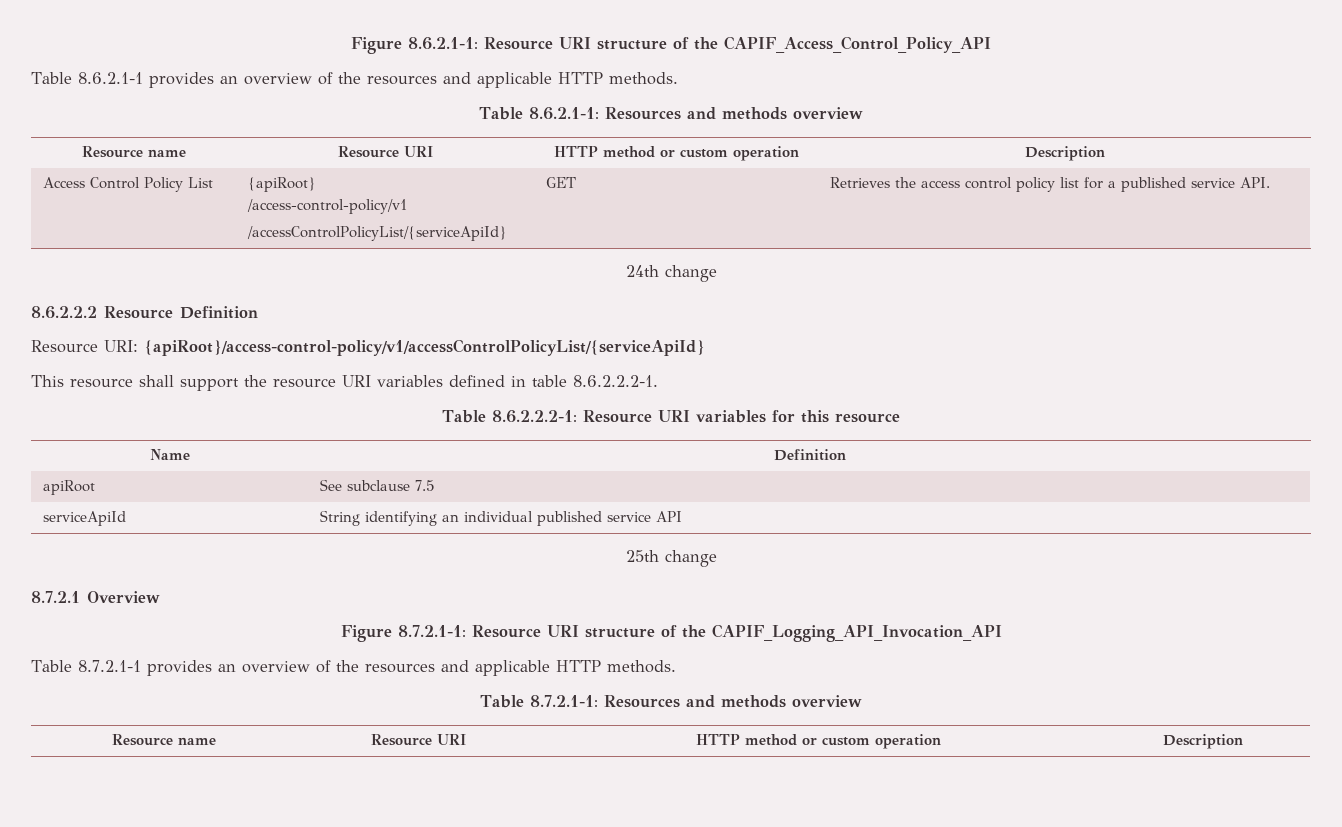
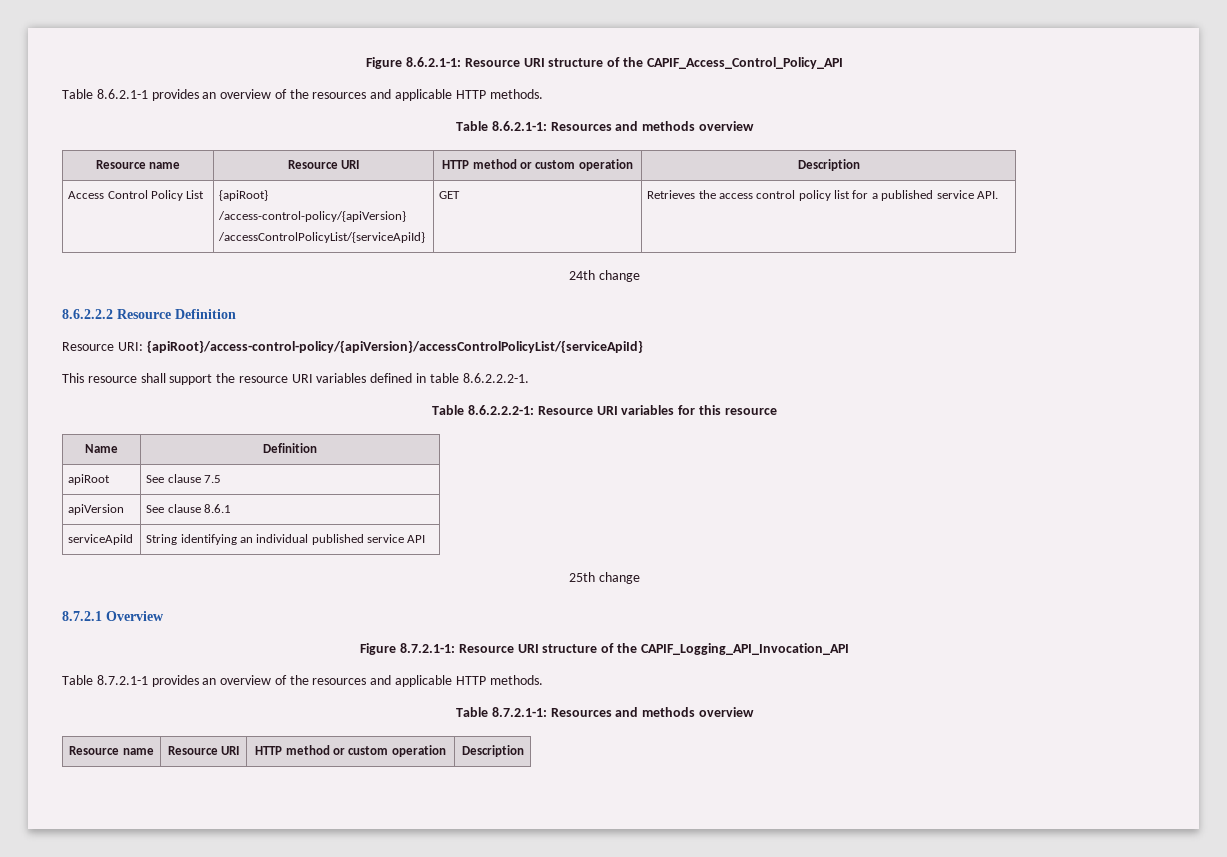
  Access Control Policy List | {apiRoot}
- /access-control-policy/v1
+ /access-control-policy/{apiVersion}
- Resource URI: {apiRoot}/access-control-policy/v1/accessControlPolicyList/{serviceApiId}
+ Resource URI: {apiRoot}/access-control-policy/{apiVersion}/accessControlPolicyList/{serviceApiId}
- apiRoot | See subclause 7.5
+ apiRoot | See clause 7.5
+ apiVersion | See clause 8.6.1

